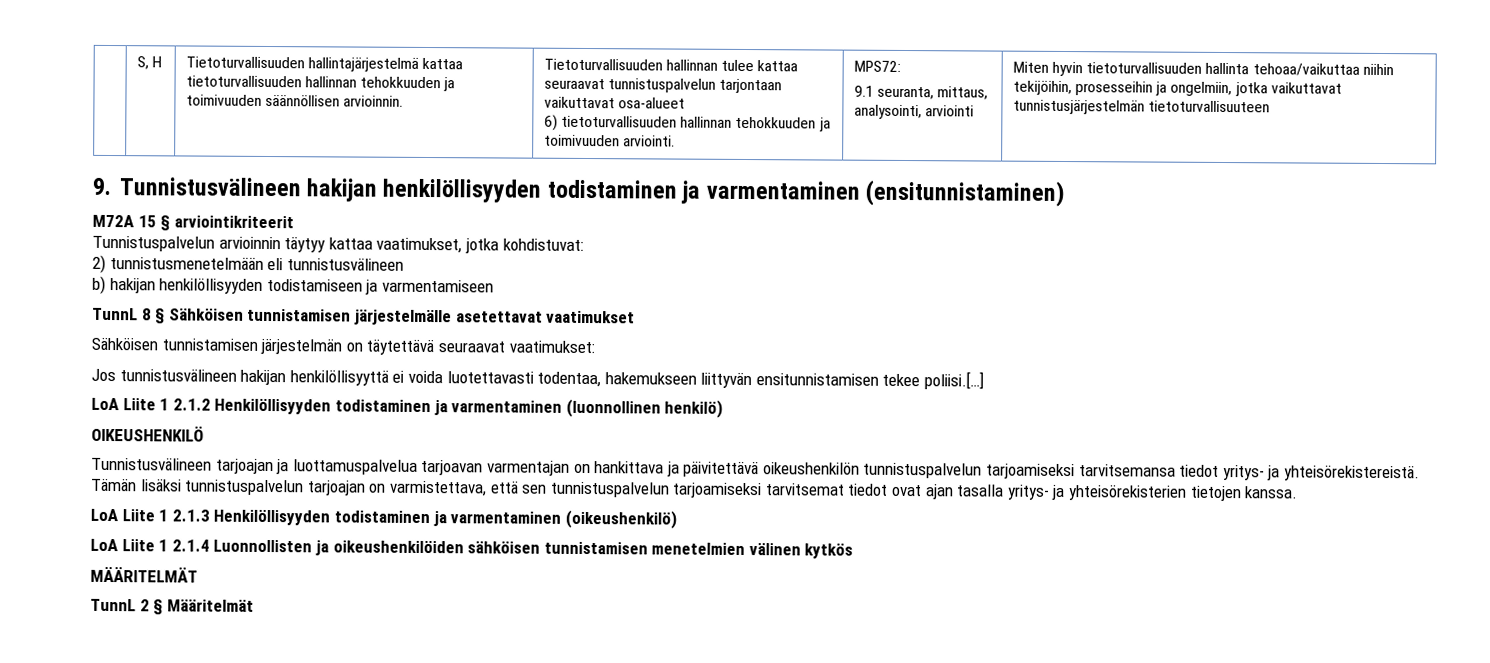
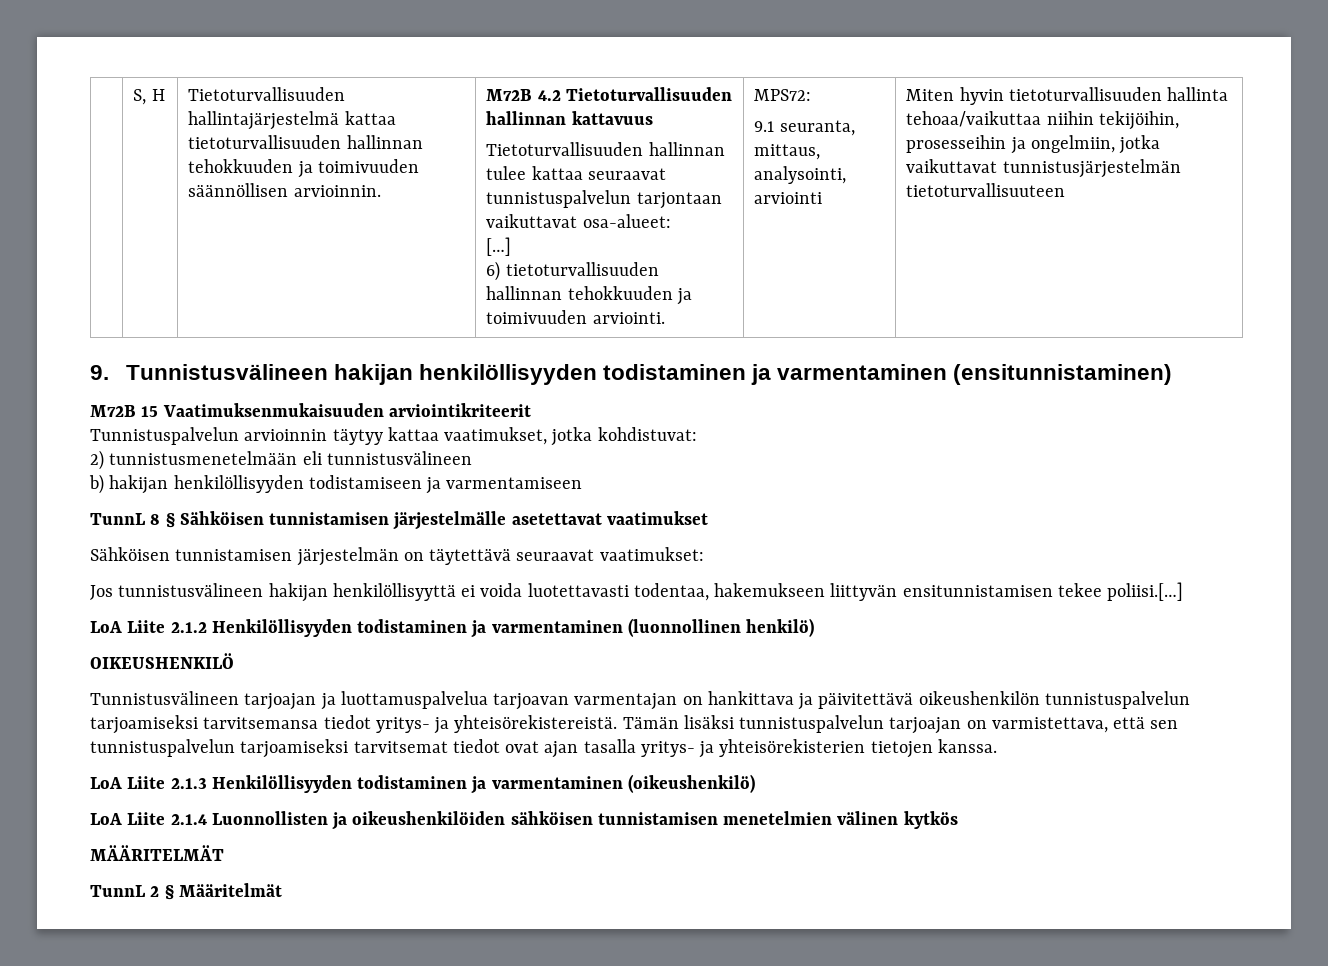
+ M72B 4.2 Tietoturvallisuuden hallinnan kattavuus
- Tietoturvallisuuden hallinnan tulee kattaa seuraavat tunnistuspalvelun tarjontaan vaikuttavat osa-alueet
+ Tietoturvallisuuden hallinnan tulee kattaa seuraavat tunnistuspalvelun tarjontaan vaikuttavat osa-alueet:
+ […]
- M72A 15 § arviointikriteerit
+ M72B 15 Vaatimuksenmukaisuuden arviointikriteerit
- LoA Liite 1 2.1.2 Henkilöllisyyden todistaminen ja varmentaminen (luonnollinen henkilö)
+ LoA Liite 2.1.2 Henkilöllisyyden todistaminen ja varmentaminen (luonnollinen henkilö)
- LoA Liite 1 2.1.3 Henkilöllisyyden todistaminen ja varmentaminen (oikeushenkilö)
+ LoA Liite 2.1.3 Henkilöllisyyden todistaminen ja varmentaminen (oikeushenkilö)
- LoA Liite 1 2.1.4 Luonnollisten ja oikeushenkilöiden sähköisen tunnistamisen menetelmien välinen kytkös
+ LoA Liite 2.1.4 Luonnollisten ja oikeushenkilöiden sähköisen tunnistamisen menetelmien välinen kytkös

